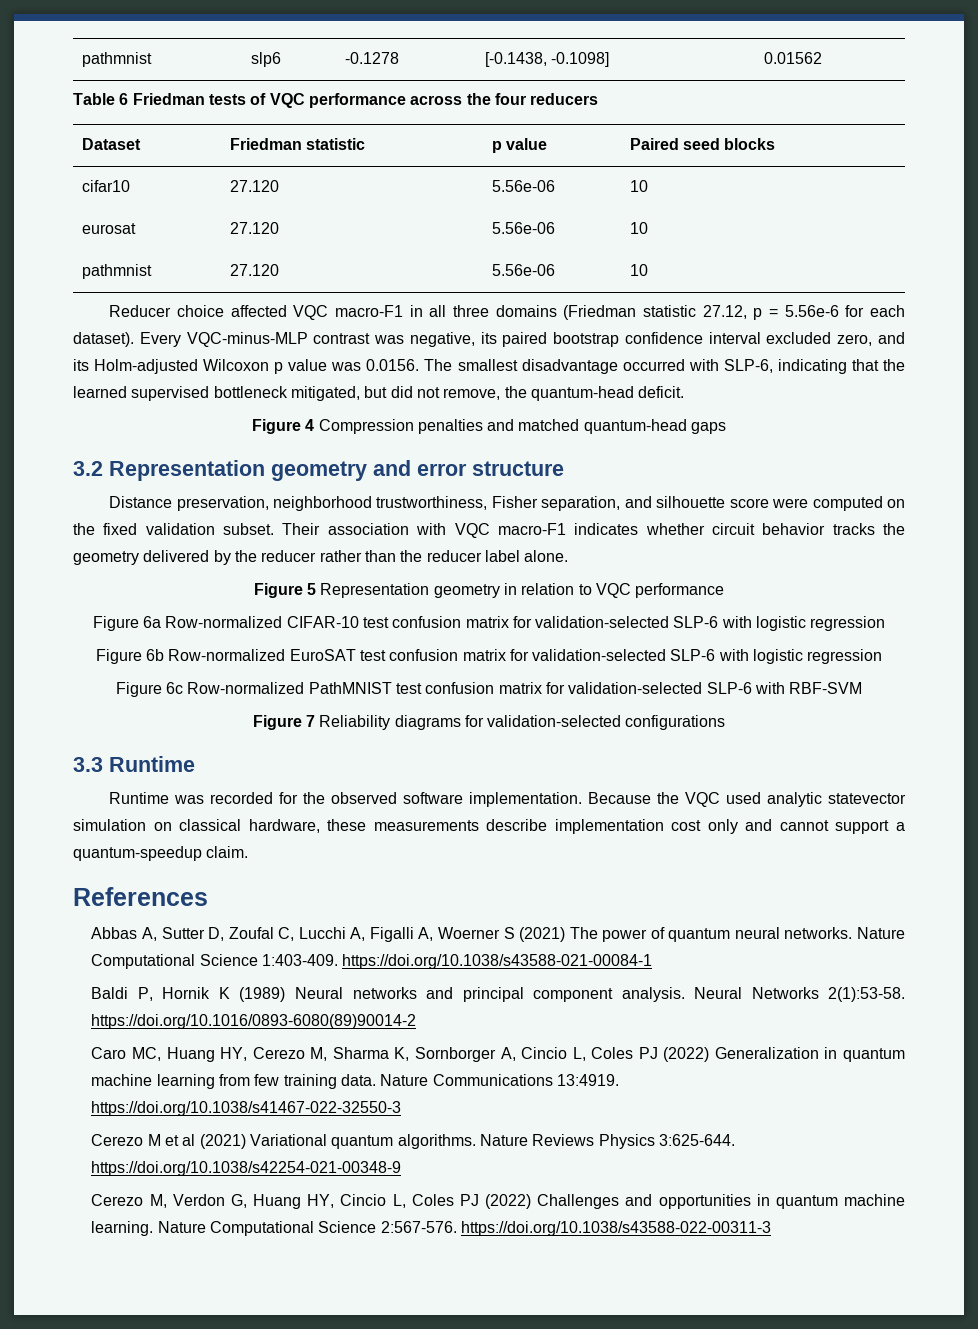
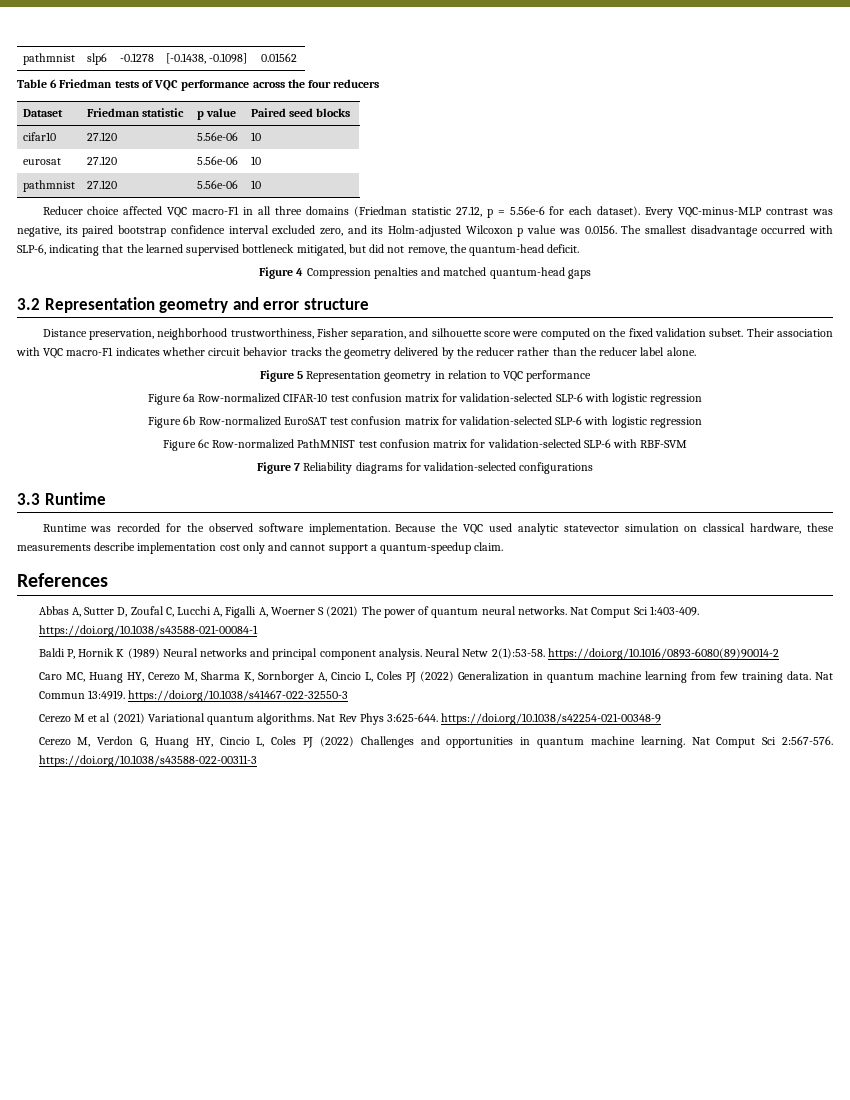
- Nature Computational Science 1:403-409. https://doi.org/10.1038/s43588-021-00084-1
+ Nat Comput Sci 1:403-409. https://doi.org/10.1038/s43588-021-00084-1
- Neural Networks 2(1):53-58. https://doi.org/10.1016/0893-6080(89)90014-2
+ Neural Netw 2(1):53-58. https://doi.org/10.1016/0893-6080(89)90014-2
- Nature Communications 13:4919. https://doi.org/10.1038/s41467-022-32550-3
+ Nat Commun 13:4919. https://doi.org/10.1038/s41467-022-32550-3
- Nature Reviews Physics 3:625-644. https://doi.org/10.1038/s42254-021-00348-9
+ Nat Rev Phys 3:625-644. https://doi.org/10.1038/s42254-021-00348-9
- Nature Computational Science 2:567-576. https://doi.org/10.1038/s43588-022-00311-3
+ Nat Comput Sci 2:567-576. https://doi.org/10.1038/s43588-022-00311-3

